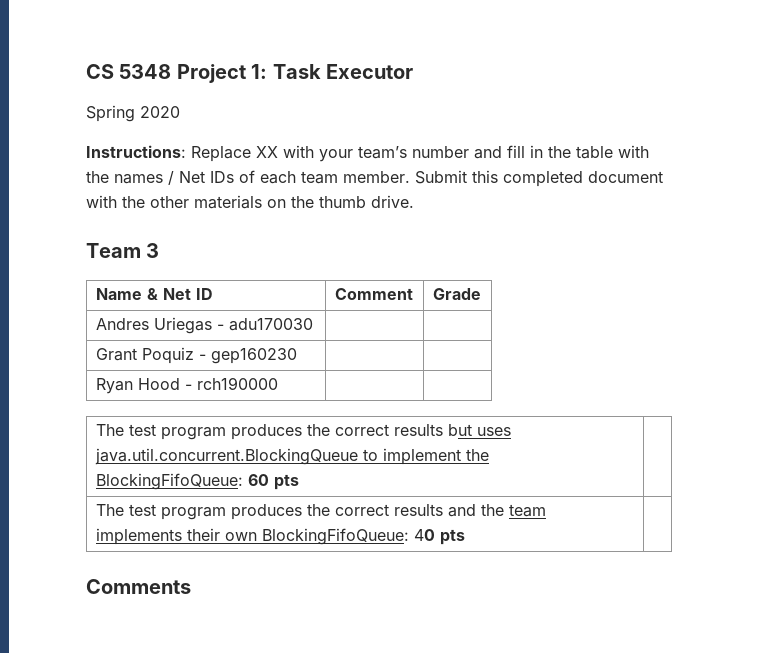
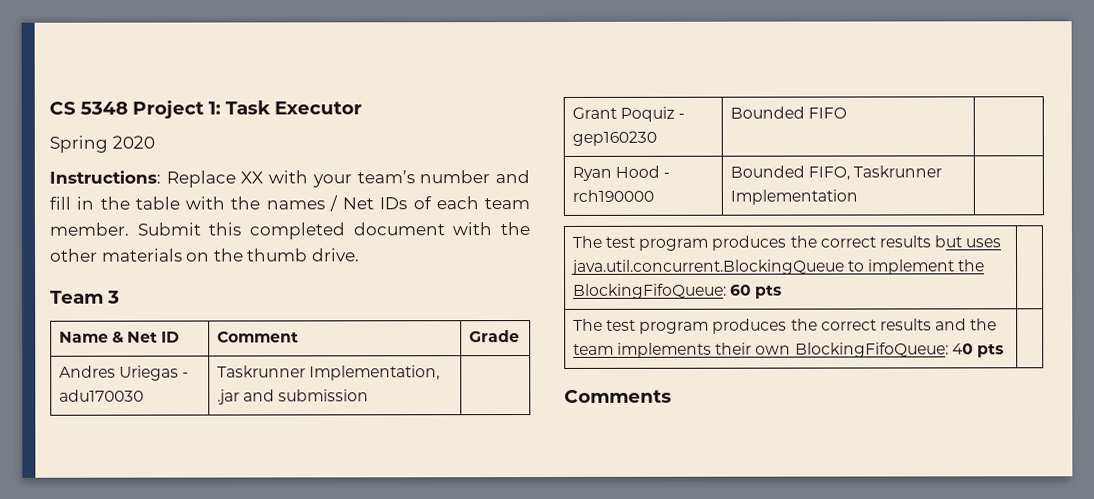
- Andres Uriegas - adu170030 | |
+ Andres Uriegas - adu170030 | Taskrunner Implementation, .jar and submission |
- Grant Poquiz - gep160230 | |
+ Grant Poquiz - gep160230 | Bounded FIFO |
- Ryan Hood - rch190000 | |
+ Ryan Hood - rch190000 | Bounded FIFO, Taskrunner Implementation |

